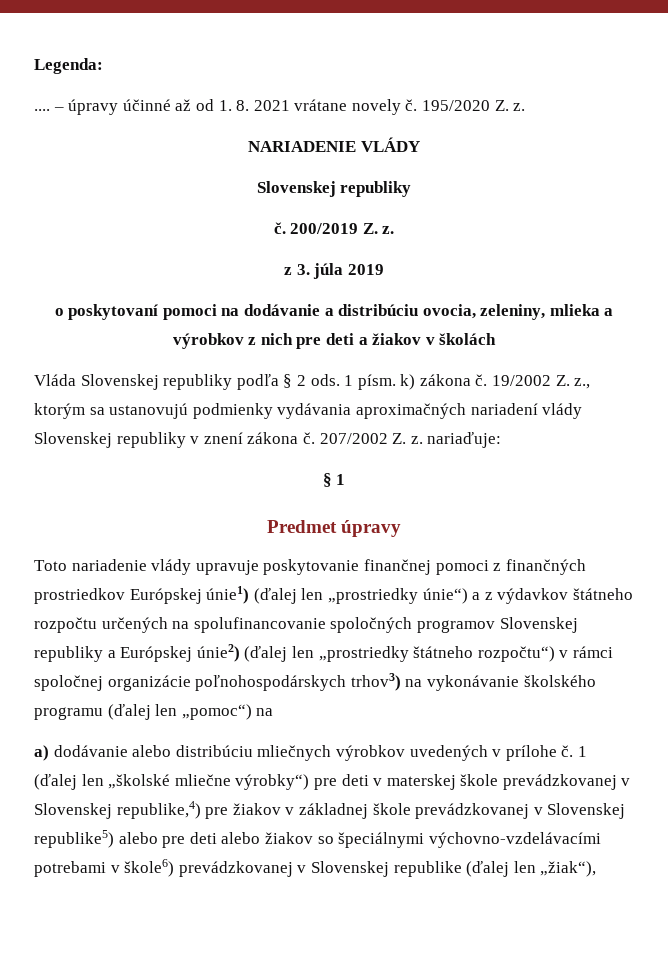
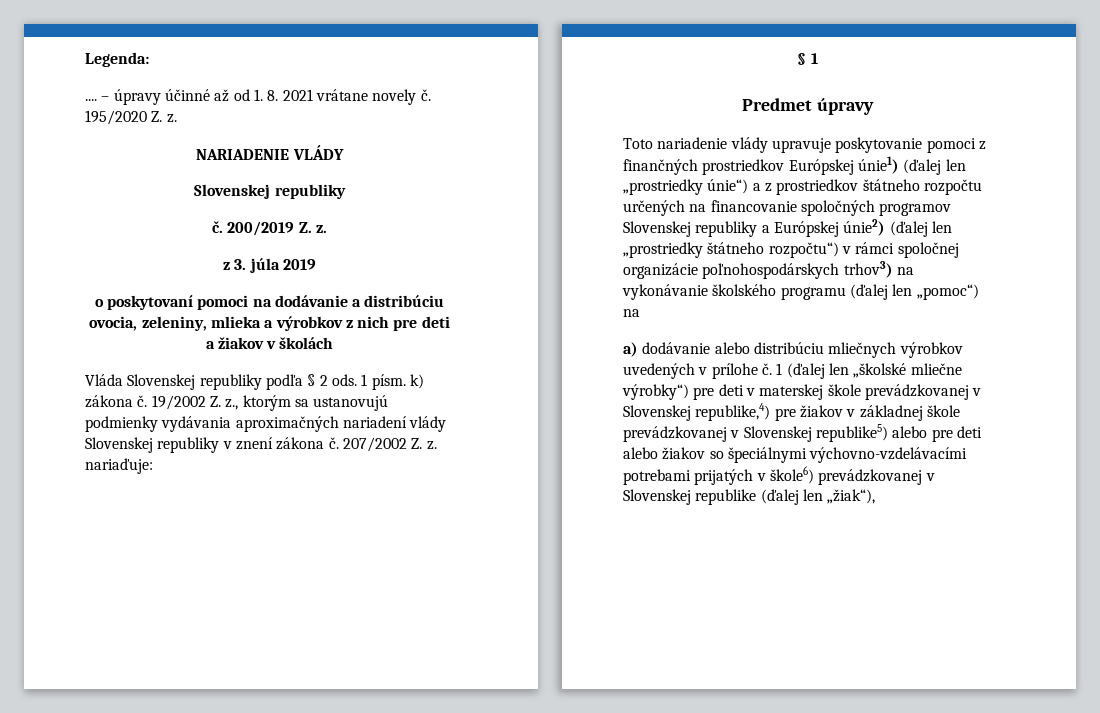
- Toto nariadenie vlády upravuje poskytovanie finančnej pomoci z finančných prostriedkov Európskej únie1) (ďalej len „prostriedky únie“) a z výdavkov štátneho rozpočtu určených na spolufinancovanie spoločných programov Slovenskej republiky a Európskej únie2) (ďalej len „prostriedky štátneho rozpočtu“) v rámci spoločnej organizácie poľnohospodárskych trhov3) na vykonávanie školského programu (ďalej len „pomoc“) na
+ Toto nariadenie vlády upravuje poskytovanie pomoci z finančných prostriedkov Európskej únie1) (ďalej len „prostriedky únie“) a z prostriedkov štátneho rozpočtu určených na financovanie spoločných programov Slovenskej republiky a Európskej únie2) (ďalej len „prostriedky štátneho rozpočtu“) v rámci spoločnej organizácie poľnohospodárskych trhov3) na vykonávanie školského programu (ďalej len „pomoc“) na
- 1 (ďalej len „školské mliečne výrobky“) pre deti v materskej škole prevádzkovanej v Slovenskej republike,4) pre žiakov v základnej škole prevádzkovanej v Slovenskej republike5) alebo pre deti alebo žiakov so špeciálnymi výchovno-vzdelávacími potrebami v škole6) prevádzkovanej v Slovenskej republike (ďalej len „žiak“),
+ 1 (ďalej len „školské mliečne výrobky“) pre deti v materskej škole prevádzkovanej v Slovenskej republike,4) pre žiakov v základnej škole prevádzkovanej v Slovenskej republike5) alebo pre deti alebo žiakov so špeciálnymi výchovno-vzdelávacími potrebami prijatých v škole6) prevádzkovanej v Slovenskej republike (ďalej len „žiak“),

